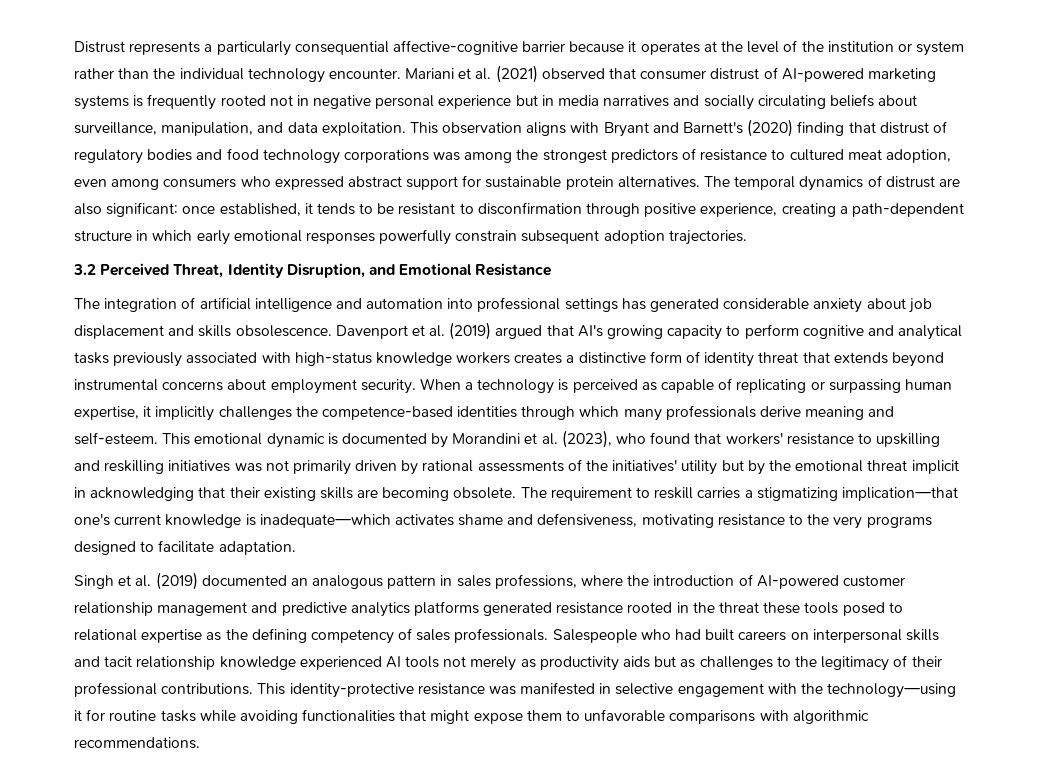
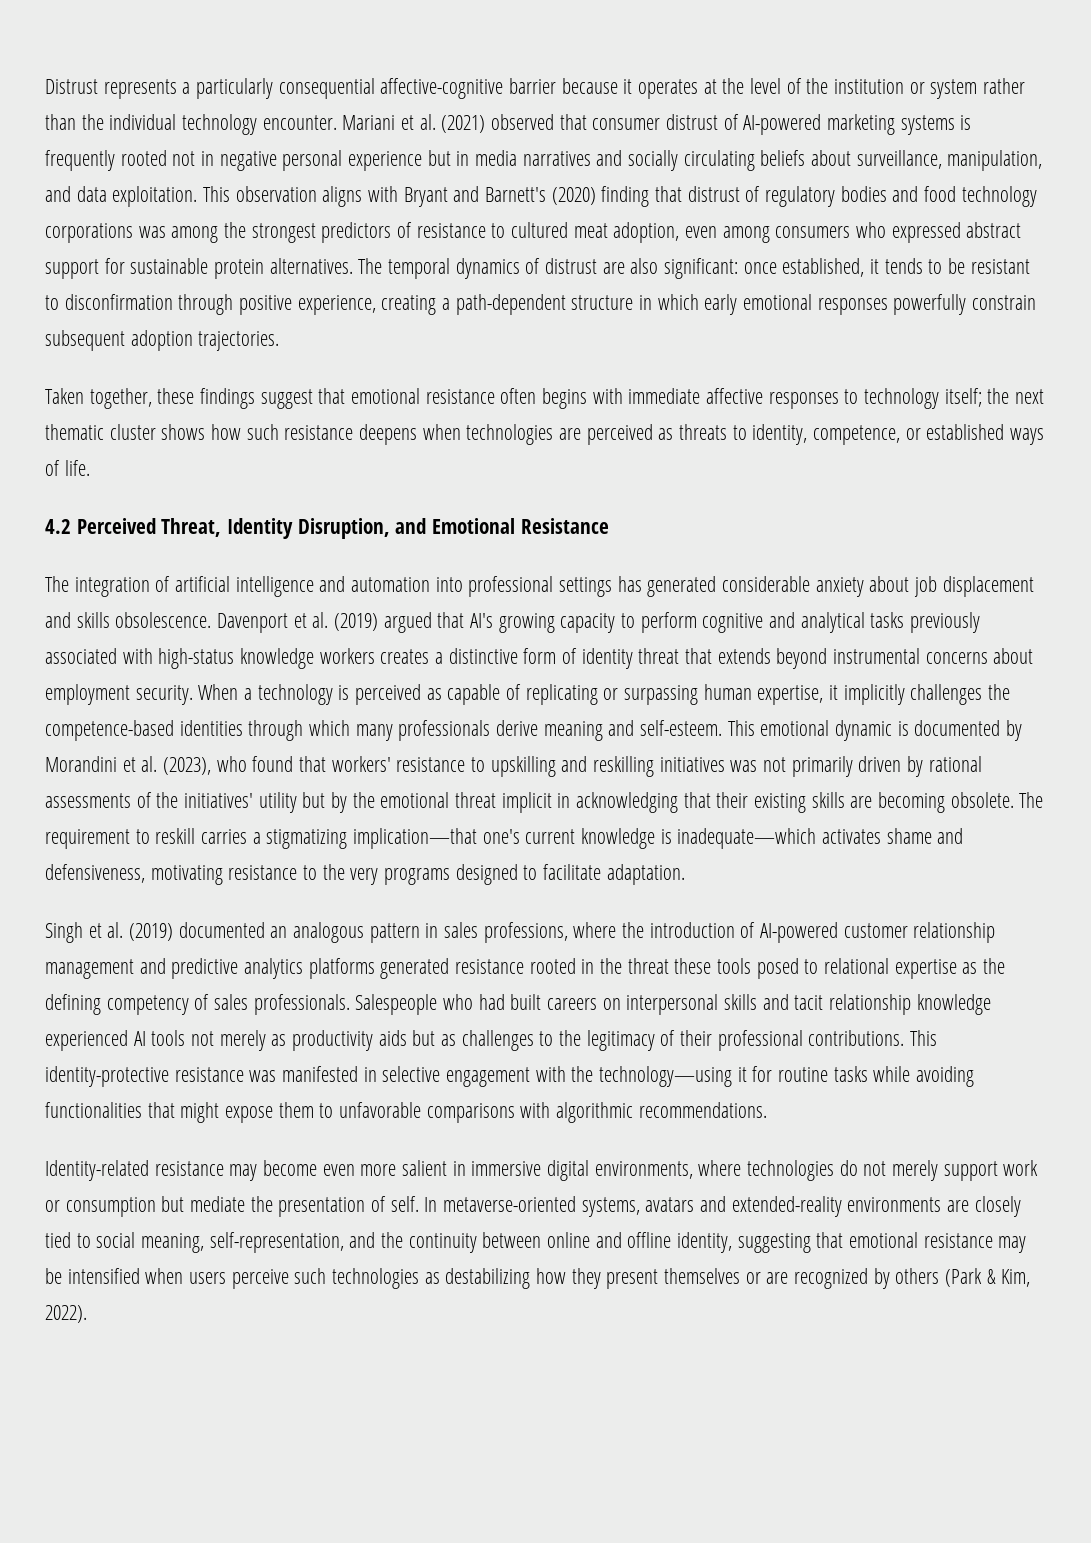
- 3.2 Perceived Threat, Identity Disruption, and Emotional Resistance
+ Taken together, these findings suggest that emotional resistance often begins with immediate affective responses to technology itself; the next thematic cluster shows how such resistance deepens when technologies are perceived as threats to identity, competence, or established ways of life.
+ 4.2 Perceived Threat, Identity Disruption, and Emotional Resistance
+ Identity-related resistance may become even more salient in immersive digital environments, where technologies do not merely support work or consumption but mediate the presentation of self. In metaverse-oriented systems, avatars and extended-reality environments are closely tied to social meaning, self-representation, and the continuity between online and offline identity, suggesting that emotional resistance may be intensified when users perceive such technologies as destabilizing how they present themselves or are recognized by others (Park & Kim, 2022).

